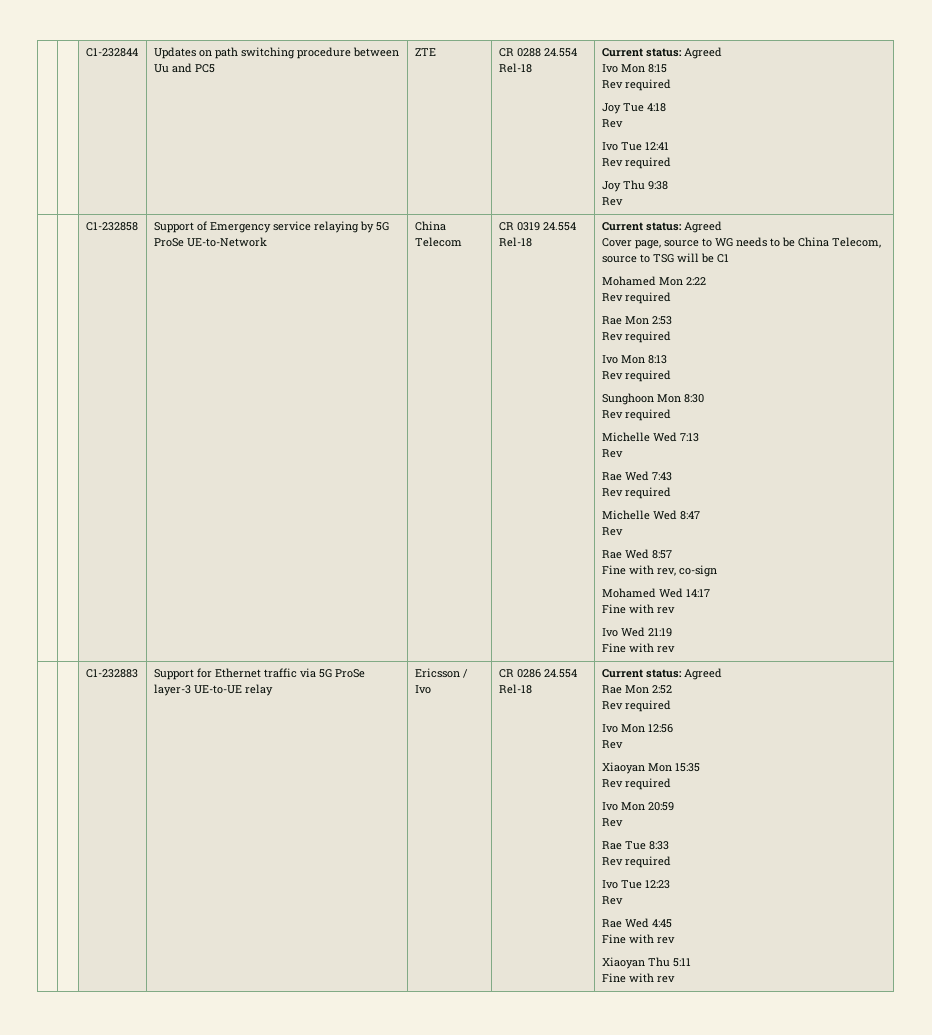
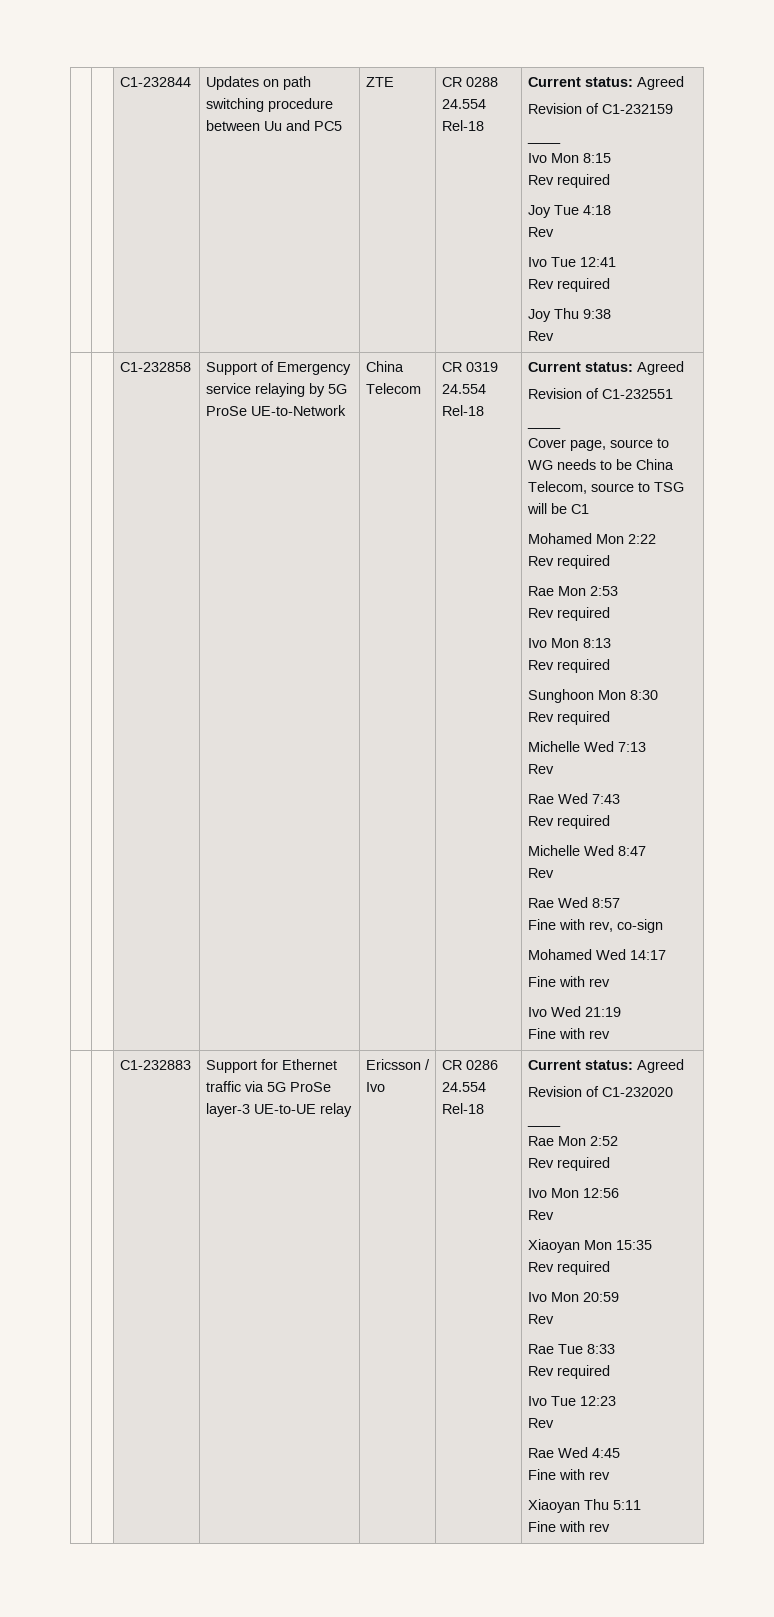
  | | C1-232844 | Updates on path switching procedure between Uu and PC5 | ZTE | CR 0288 24.554 Rel-18 | Current status: Agreed
+ Revision of C1-232159
+ ____
+ Revision of C1-232551
+ ____
+ Revision of C1-232020
+ ____

